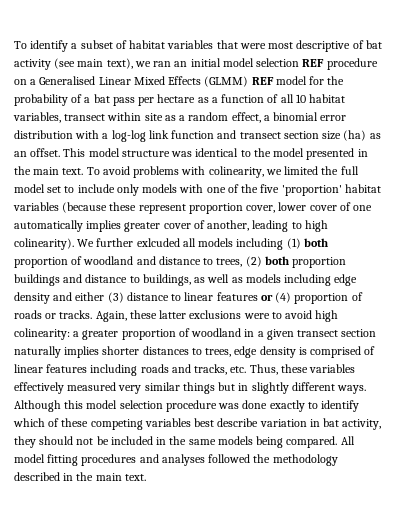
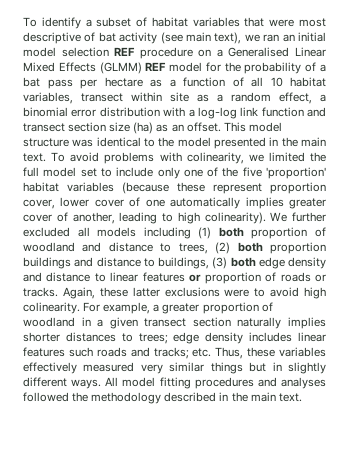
- To avoid problems with colinearity, we limited the full model set to include only models with one of the five 'proportion' habitat variables (because these represent proportion cover, lower cover of one automatically implies greater cover of another, leading to high colinearity).
+ To avoid problems with colinearity, we limited the full model set to include only one of the five 'proportion' habitat variables (because these represent proportion cover, lower cover of one automatically implies greater cover of another, leading to high colinearity).
- We further exlcuded all models including (1) both proportion of woodland and distance to trees, (2) both proportion buildings and distance to buildings, as well as models including edge density and either (3) distance to linear features or (4) proportion of roads or tracks.
+ We further excluded all models including (1) both proportion of woodland and distance to trees, (2) both proportion buildings and distance to buildings, (3) both edge density and distance to linear features or proportion of roads or tracks.
- Again, these latter exclusions were to avoid high colinearity: a greater proportion of woodland in a given transect section naturally implies shorter distances to trees, edge density is comprised of linear features including roads and tracks, etc. Thus, these variables effectively measured very similar things but in slightly different ways.
+ Again, these latter exclusions were to avoid high colinearity. For example, a greater proportion of woodland in a given transect section naturally implies shorter distances to trees; edge density includes linear features such roads and tracks; etc. Thus, these variables effectively measured very similar things but in slightly different ways.
- Although this model selection procedure was done exactly to identify which of these competing variables best describe variation in bat activity, they should not be included in the same models being compared.

